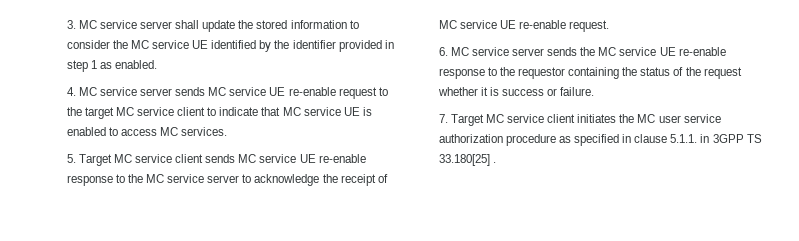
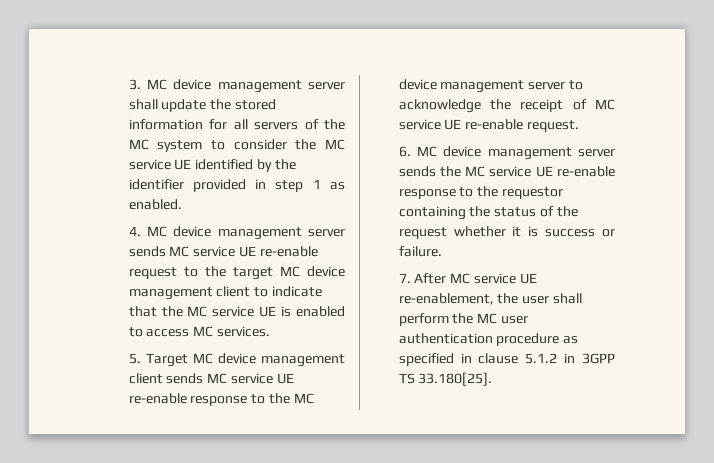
- 3. MC service server shall update the stored information to consider the MC service UE identified by the identifier provided in step 1 as enabled.
+ 3. MC device management server shall update the stored information for all servers of the MC system to consider the MC service UE identified by the identifier provided in step 1 as enabled.
- 4. MC service server sends MC service UE re-enable request to the target MC service client to indicate that MC service UE is enabled to access MC services.
+ 4. MC device management server sends MC service UE re-enable request to the target MC device management client to indicate that the MC service UE is enabled to access MC services.
- 5. Target MC service client sends MC service UE re-enable response to the MC service server to acknowledge the receipt of MC service UE re-enable request.
+ 5. Target MC device management client sends MC service UE re-enable response to the MC device management server to acknowledge the receipt of MC service UE re-enable request.
- 6. MC service server sends the MC service UE re-enable response to the requestor containing the status of the request whether it is success or failure.
+ 6. MC device management server sends the MC service UE re-enable response to the requestor containing the status of the request whether it is success or failure.
- 7. Target MC service client initiates the MC user service authorization procedure as specified in clause 5.1.1. in 3GPP TS 33.180[25] .
+ 7. After MC service UE re-enablement, the user shall perform the MC user authentication procedure as specified in clause 5.1.2 in 3GPP TS 33.180[25].

